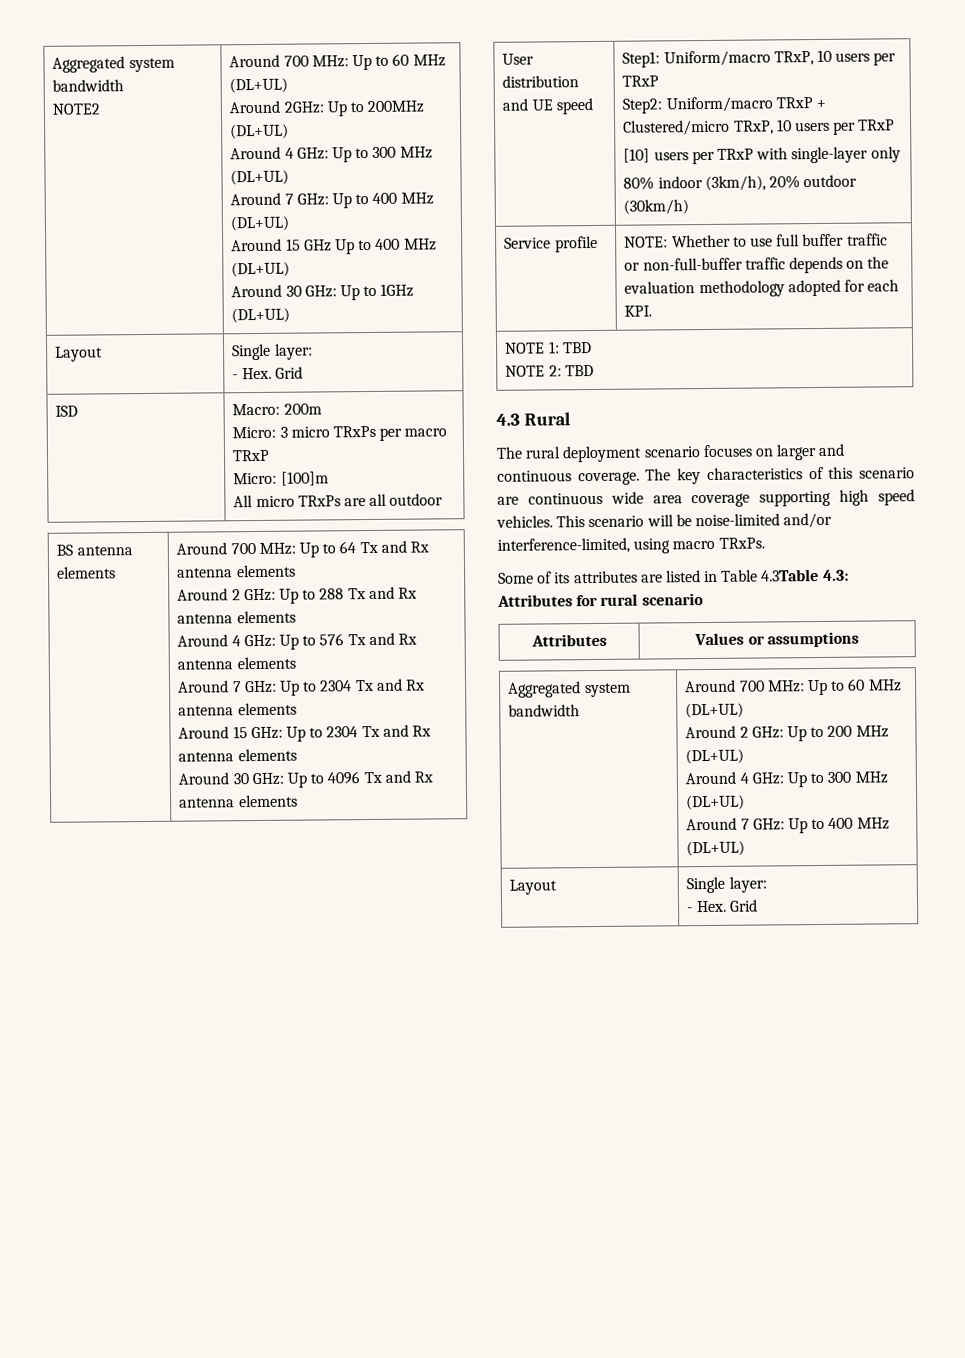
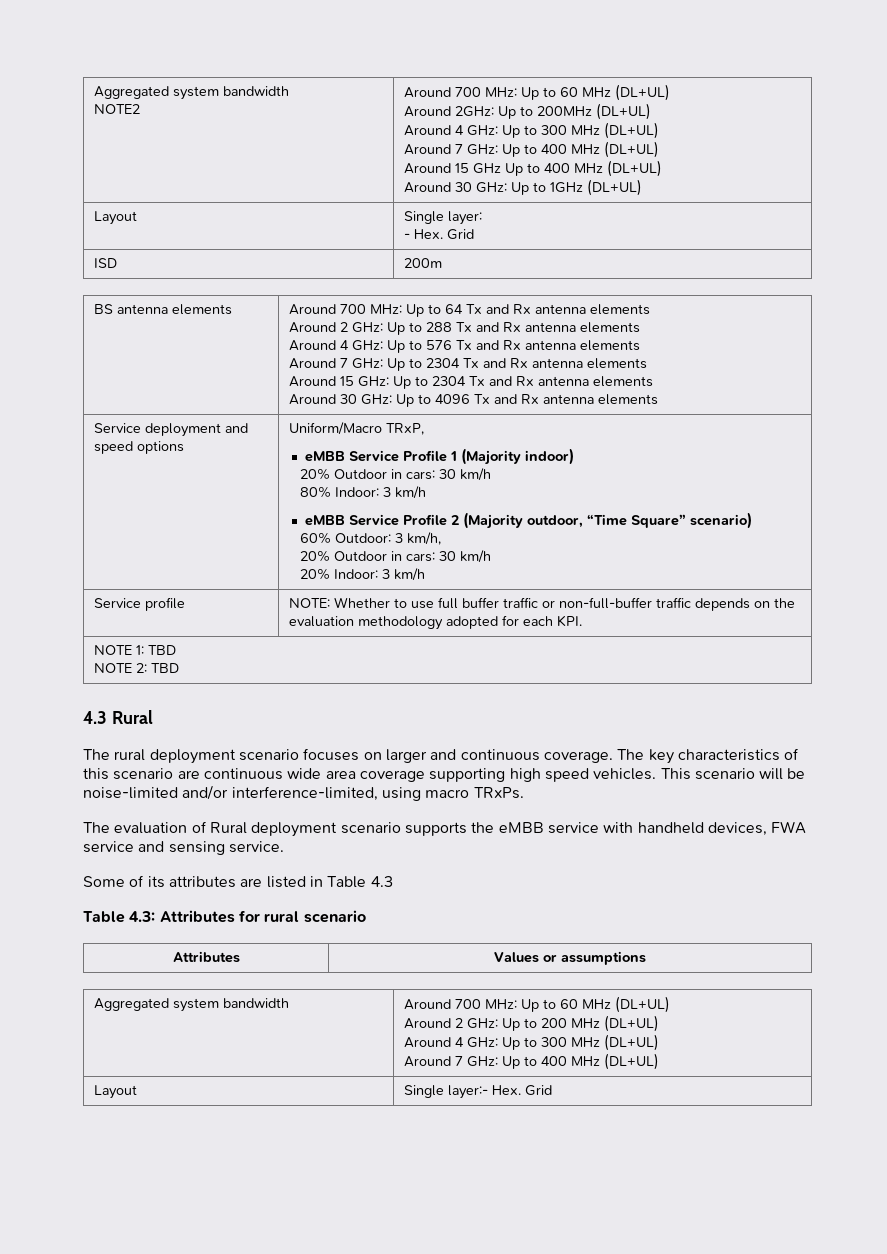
- ISD | Macro: 200m
- Micro: 3 micro TRxPs per macro TRxP
- Micro: [100]m
- All micro TRxPs are all outdoor
+ ISD | 200m
- User distribution and UE speed | Step1: Uniform/macro TRxP, 10 users per TRxP
- Step2: Uniform/macro TRxP + Clustered/micro TRxP, 10 users per TRxP
- [10] users per TRxP with single-layer only
- 80% indoor (3km/h), 20% outdoor (30km/h)
+ Service deployment and speed options | Uniform/Macro TRxP,
+ eMBB Service Profile 1 (Majority indoor)
+ 20% Outdoor in cars: 30 km/h
+ 80% Indoor: 3 km/h
+ eMBB Service Profile 2 (Majority outdoor, “Time Square” scenario)
+ 60% Outdoor: 3 km/h,
+ 20% Outdoor in cars: 30 km/h
+ 20% Indoor: 3 km/h
+ The evaluation of Rural deployment scenario supports the eMBB service with handheld devices, FWA service and sensing service.
- Some of its attributes are listed in Table 4.3Table 4.3: Attributes for rural scenario
+ Some of its attributes are listed in Table 4.3
+ Table 4.3: Attributes for rural scenario
  Aggregated system bandwidth | Around 700 MHz: Up to 60 MHz (DL+UL)
  Around 2 GHz: Up to 200 MHz (DL+UL)
  Around 4 GHz: Up to 300 MHz (DL+UL)
  Around 7 GHz: Up to 400 MHz (DL+UL)
- Layout | Single layer:
- - Hex. Grid
+ Layout | Single layer:- Hex. Grid

